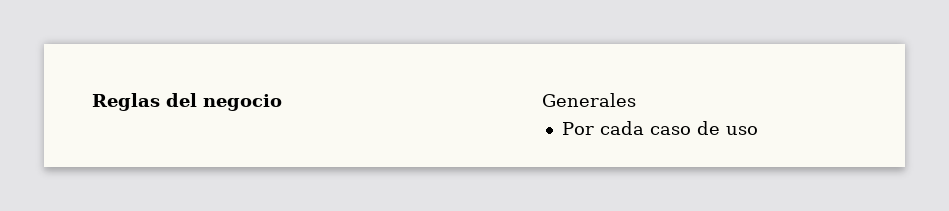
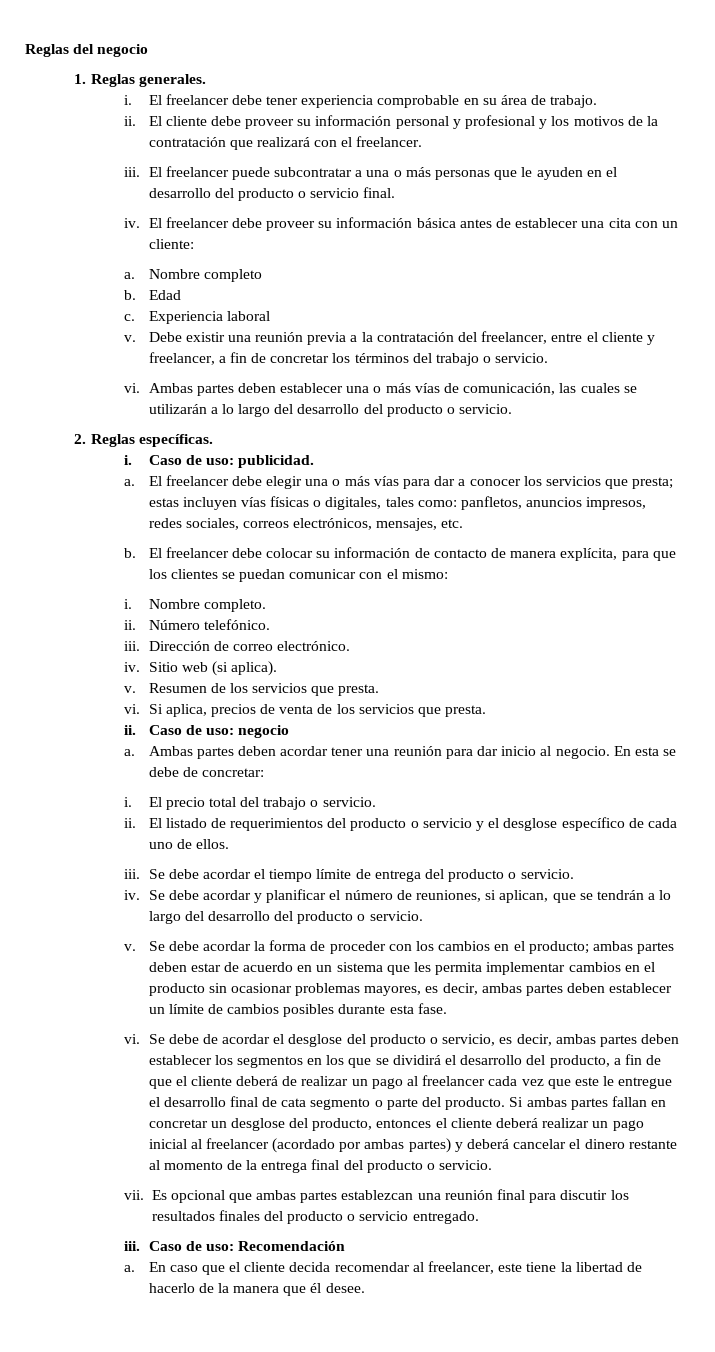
- Generales
- Por cada caso de uso
+ 1. Reglas generales.
+ i. El freelancer debe tener experiencia comprobable en su área de trabajo.
+ ii. El cliente debe proveer su información personal y profesional y los motivos de la contratación que realizará con el freelancer.
+ iii. El freelancer puede subcontratar a una o más personas que le ayuden en el desarrollo del producto o servicio final.
+ iv. El freelancer debe proveer su información básica antes de establecer una cita con un cliente:
+ a. Nombre completo
+ b. Edad
+ c. Experiencia laboral
+ v. Debe existir una reunión previa a la contratación del freelancer, entre el cliente y freelancer, a fin de concretar los términos del trabajo o servicio.
+ vi. Ambas partes deben establecer una o más vías de comunicación, las cuales se utilizarán a lo largo del desarrollo del producto o servicio.
+ 2. Reglas específicas.
+ i. Caso de uso: publicidad.
+ a. El freelancer debe elegir una o más vías para dar a conocer los servicios que presta; estas incluyen vías físicas o digitales, tales como: panfletos, anuncios impresos, redes sociales, correos electrónicos, mensajes, etc.
+ b. El freelancer debe colocar su información de contacto de manera explícita, para que los clientes se puedan comunicar con el mismo:
+ i. Nombre completo.
+ ii. Número telefónico.
+ iii. Dirección de correo electrónico.
+ iv. Sitio web (si aplica).
+ v. Resumen de los servicios que presta.
+ vi. Si aplica, precios de venta de los servicios que presta.
+ ii. Caso de uso: negocio
+ a. Ambas partes deben acordar tener una reunión para dar inicio al negocio. En esta se debe de concretar:
+ i. El precio total del trabajo o servicio.
+ ii. El listado de requerimientos del producto o servicio y el desglose específico de cada uno de ellos.
+ iii. Se debe acordar el tiempo límite de entrega del producto o servicio.
+ iv. Se debe acordar y planificar el número de reuniones, si aplican, que se tendrán a lo largo del desarrollo del producto o servicio.
+ v. Se debe acordar la forma de proceder con los cambios en el producto; ambas partes deben estar de acuerdo en un sistema que les permita implementar cambios en el producto sin ocasionar problemas mayores, es decir, ambas partes deben establecer un límite de cambios posibles durante esta fase.
+ vi. Se debe de acordar el desglose del producto o servicio, es decir, ambas partes deben establecer los segmentos en los que se dividirá el desarrollo del producto, a fin de que el cliente deberá de realizar un pago al freelancer cada vez que este le entregue el desarrollo final de cata segmento o parte del producto. Si ambas partes fallan en concretar un desglose del producto, entonces el cliente deberá realizar un pago inicial al freelancer (acordado por ambas partes) y deberá cancelar el dinero restante al momento de la entrega final del producto o servicio.
+ vii. Es opcional que ambas partes establezcan una reunión final para discutir los resultados finales del producto o servicio entregado.
+ iii. Caso de uso: Recomendación
+ a. En caso que el cliente decida recomendar al freelancer, este tiene la libertad de hacerlo de la manera que él desee.

